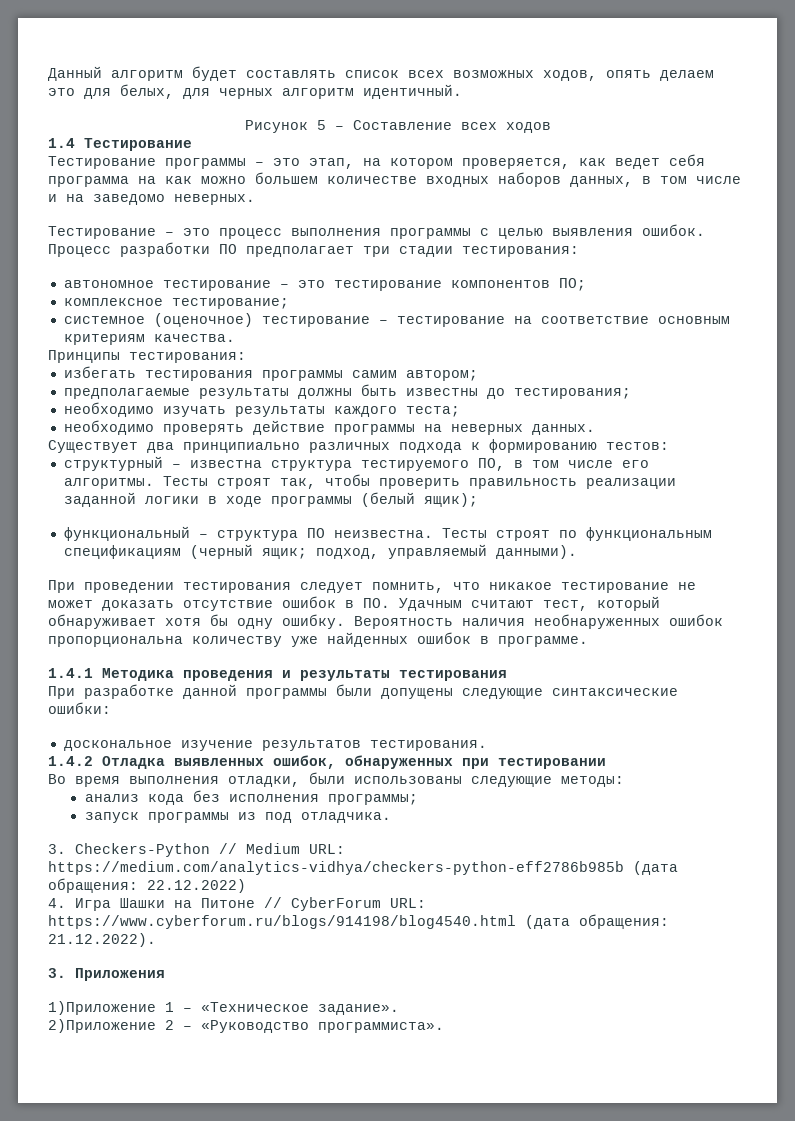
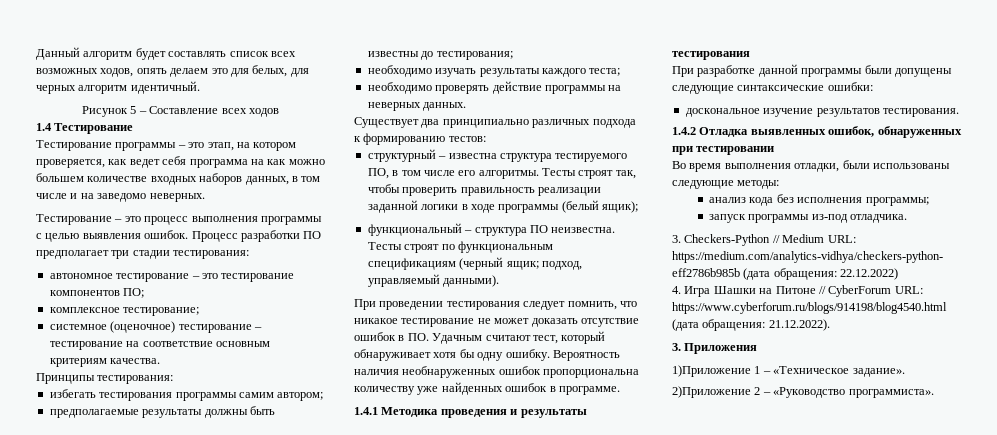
- запуск программы из под отладчика.
+ запуск программы из-под отладчика.

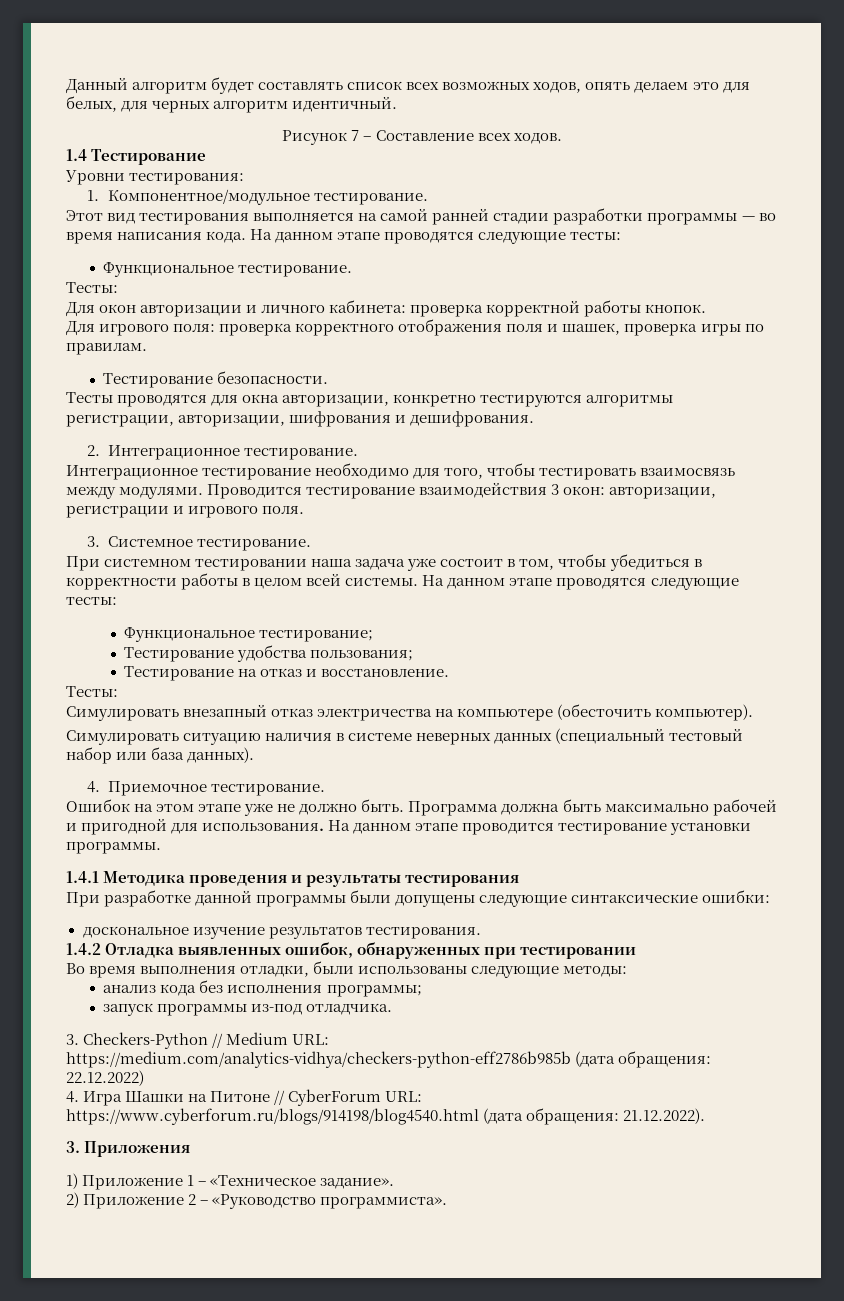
- Рисунок 5 – Составление всех ходов
+ Рисунок 7 – Составление всех ходов.
- Тестирование программы – это этап, на котором проверяется, как ведет себя программа на как можно большем количестве входных наборов данных, в том числе и на заведомо неверных.
- Тестирование – это процесс выполнения программы с целью выявления ошибок. Процесс разработки ПО предполагает три стадии тестирования:
- автономное тестирование – это тестирование компонентов ПО;
- комплексное тестирование;
- системное (оценочное) тестирование – тестирование на соответствие основным критериям качества.
- Принципы тестирования:
- избегать тестирования программы самим автором;
- предполагаемые результаты должны быть известны до тестирования;
- необходимо изучать результаты каждого теста;
- необходимо проверять действие программы на неверных данных.
- Существует два принципиально различных подхода к формированию тестов:
- структурный – известна структура тестируемого ПО, в том числе его алгоритмы. Тесты строят так, чтобы проверить правильность реализации заданной логики в ходе программы (белый ящик);
- функциональный – структура ПО неизвестна. Тесты строят по функциональным спецификациям (черный ящик; подход, управляемый данными).
- При проведении тестирования следует помнить, что никакое тестирование не может доказать отсутствие ошибок в ПО. Удачным считают тест, который обнаруживает хотя бы одну ошибку. Вероятность наличия необнаруженных ошибок пропорциональна количеству уже найденных ошибок в программе.
+ Уровни тестирования:
+ 1. Компонентное/модульное тестирование.
+ Этот вид тестирования выполняется на самой ранней стадии разработки программы — во время написания кода. На данном этапе проводятся следующие тесты:
+ Функциональное тестирование.
+ Тесты:
+ Для окон авторизации и личного кабинета: проверка корректной работы кнопок.
+ Для игрового поля: проверка корректного отображения поля и шашек, проверка игры по правилам.
+ Тестирование безопасности.
+ Тесты проводятся для окна авторизации, конкретно тестируются алгоритмы регистрации, авторизации, шифрования и дешифрования.
+ 2. Интеграционное тестирование.
+ Интеграционное тестирование необходимо для того, чтобы тестировать взаимосвязь между модулями. Проводится тестирование взаимодействия 3 окон: авторизации, регистрации и игрового поля.
+ 3. Системное тестирование.
+ При системном тестировании наша задача уже состоит в том, чтобы убедиться в корректности работы в целом всей системы. На данном этапе проводятся следующие тесты:
+ Функциональное тестирование;
+ Тестирование удобства пользования;
+ Тестирование на отказ и восстановление.
+ Тесты:
+ Симулировать внезапный отказ электричества на компьютере (обесточить компьютер).
+ Симулировать ситуацию наличия в системе неверных данных (специальный тестовый набор или база данных).
+ 4. Приемочное тестирование.
+ Ошибок на этом этапе уже не должно быть. Программа должна быть максимально рабочей и пригодной для использования. На данном этапе проводится тестирование установки программы.
- 1)Приложение 1 – «Техническое задание».
+ 1) Приложение 1 – «Техническое задание».
- 2)Приложение 2 – «Руководство программиста».
+ 2) Приложение 2 – «Руководство программиста».

